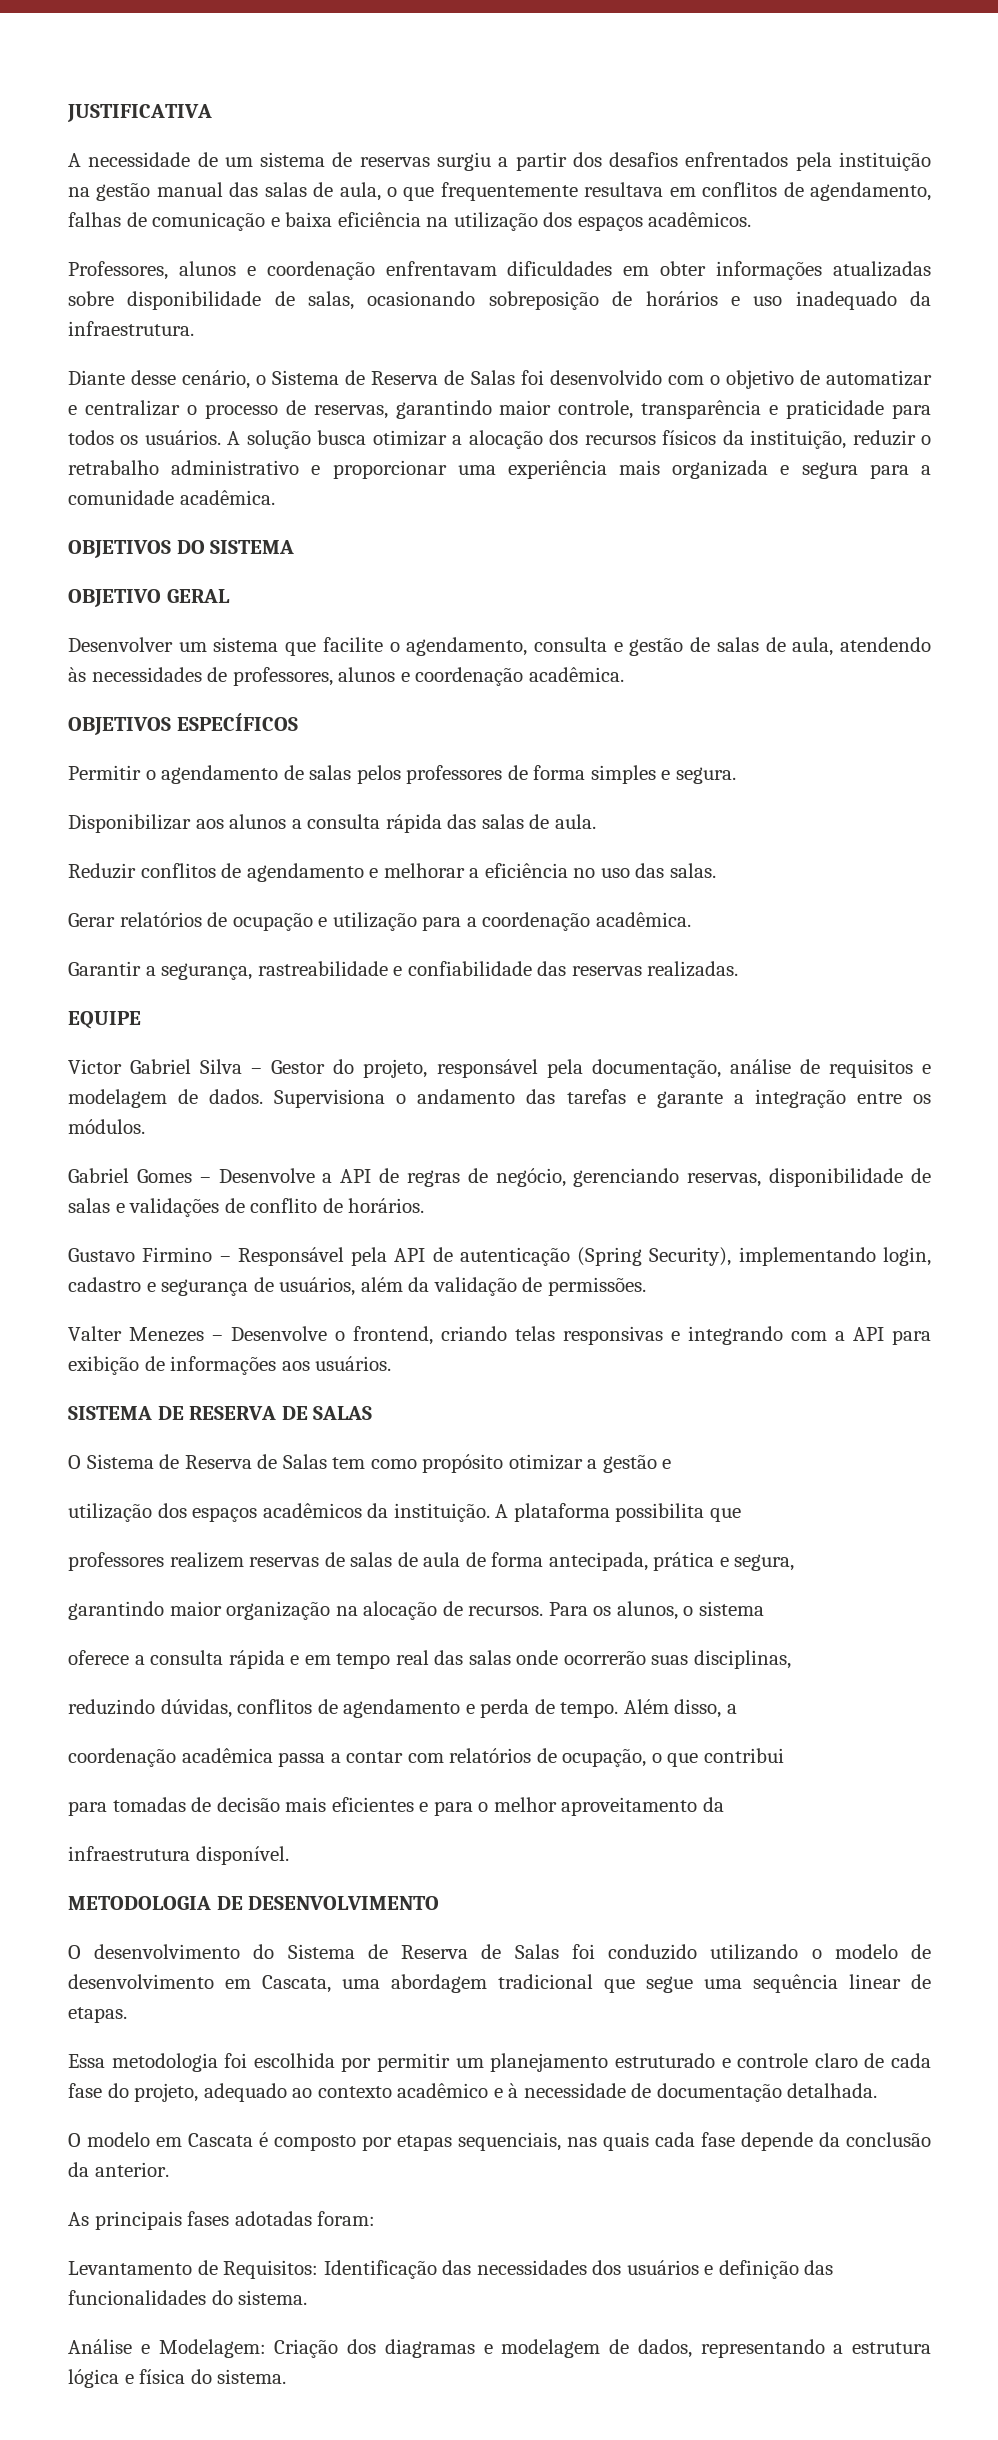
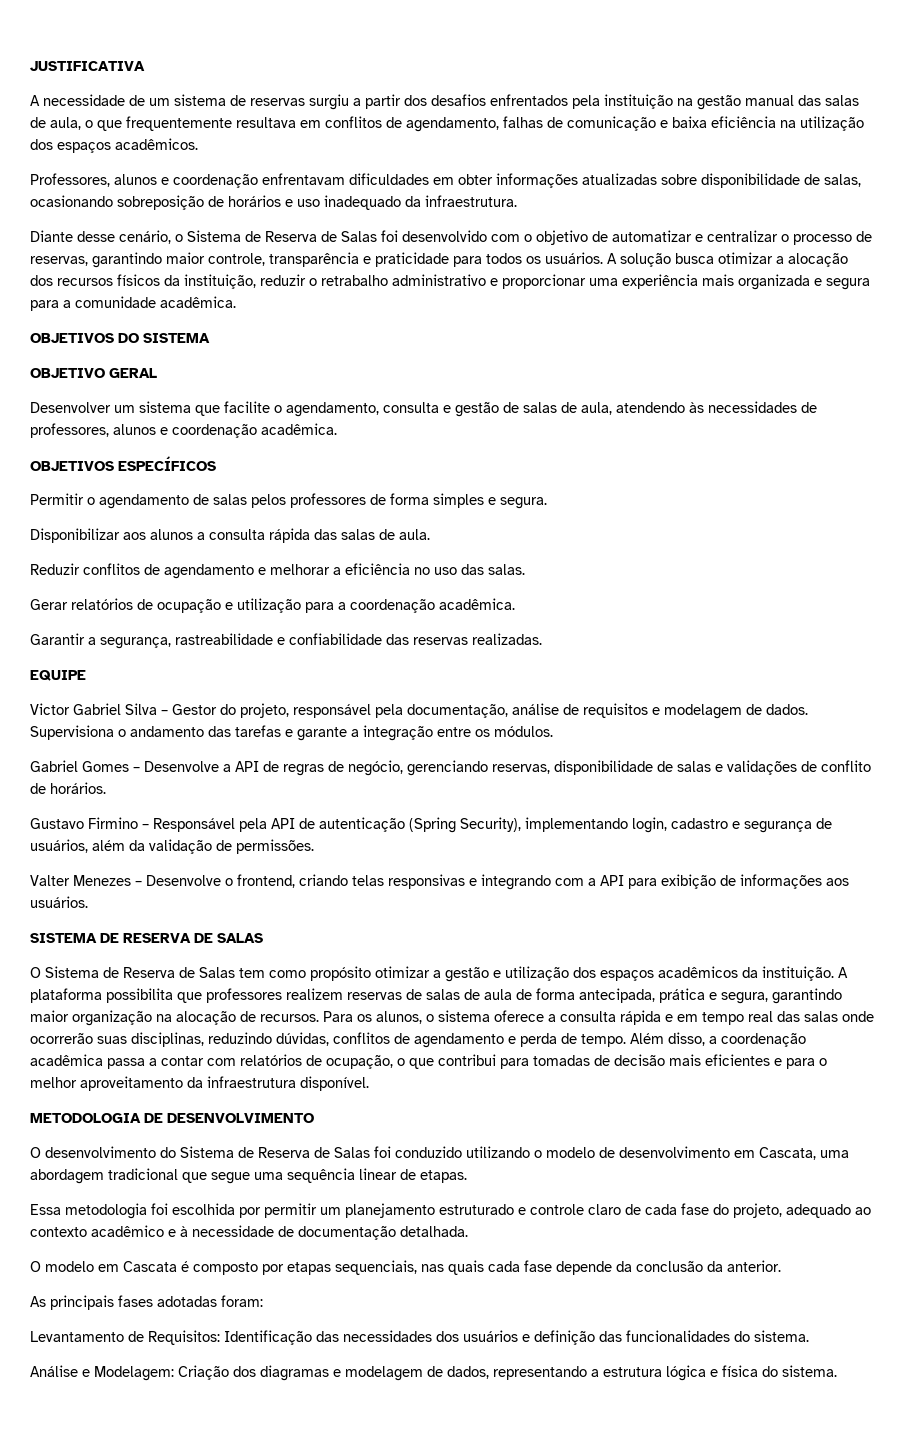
- O Sistema de Reserva de Salas tem como propósito otimizar a gestão e
- utilização dos espaços acadêmicos da instituição.
+ O Sistema de Reserva de Salas tem como propósito otimizar a gestão e utilização dos espaços acadêmicos da instituição.
- A plataforma possibilita que
- professores realizem reservas de salas de aula de forma antecipada, prática e segura,
- garantindo maior organização na alocação de recursos.
+ A plataforma possibilita que professores realizem reservas de salas de aula de forma antecipada, prática e segura, garantindo maior organização na alocação de recursos.
- Para os alunos, o sistema
- oferece a consulta rápida e em tempo real das salas onde ocorrerão suas disciplinas,
- reduzindo dúvidas, conflitos de agendamento e perda de tempo.
+ Para os alunos, o sistema oferece a consulta rápida e em tempo real das salas onde ocorrerão suas disciplinas, reduzindo dúvidas, conflitos de agendamento e perda de tempo.
- Além disso, a
- coordenação acadêmica passa a contar com relatórios de ocupação, o que contribui
- para tomadas de decisão mais eficientes e para o melhor aproveitamento da
- infraestrutura disponível.
+ Além disso, a coordenação acadêmica passa a contar com relatórios de ocupação, o que contribui para tomadas de decisão mais eficientes e para o melhor aproveitamento da infraestrutura disponível.

